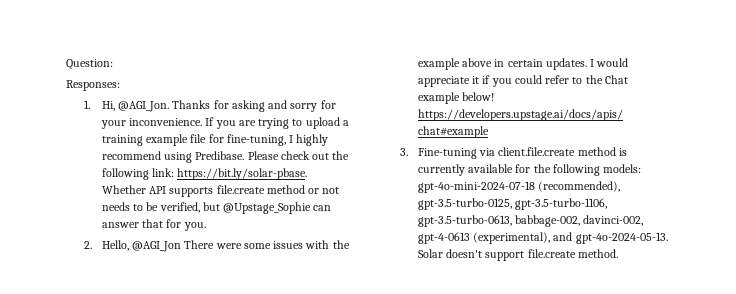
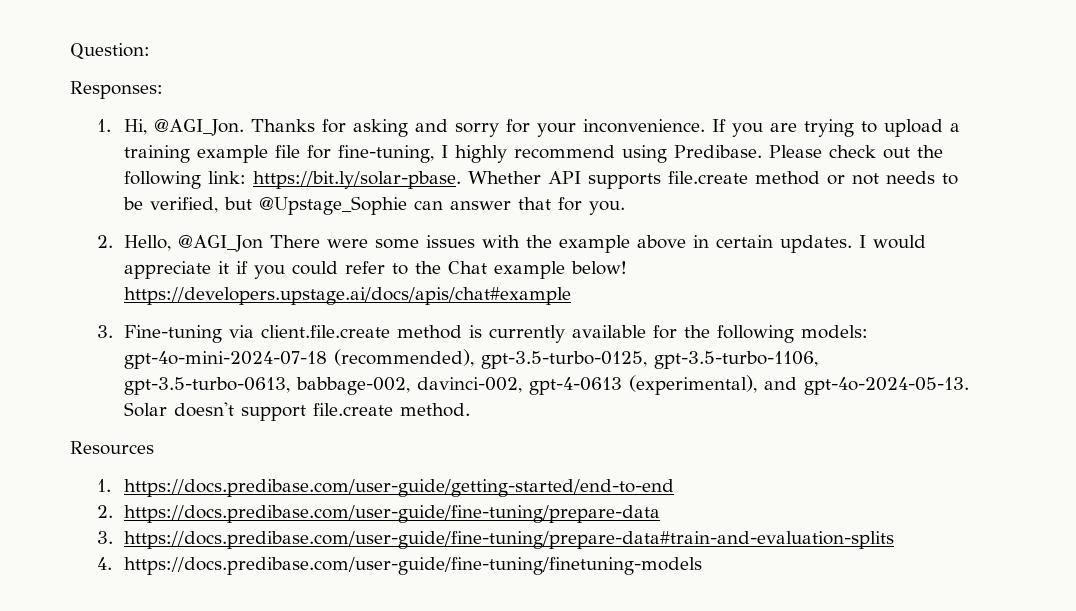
+ Resources
+ 1. https://docs.predibase.com/user-guide/getting-started/end-to-end
+ 2. https://docs.predibase.com/user-guide/fine-tuning/prepare-data
+ 3. https://docs.predibase.com/user-guide/fine-tuning/prepare-data#train-and-evaluation-splits
+ 4. https://docs.predibase.com/user-guide/fine-tuning/finetuning-models

